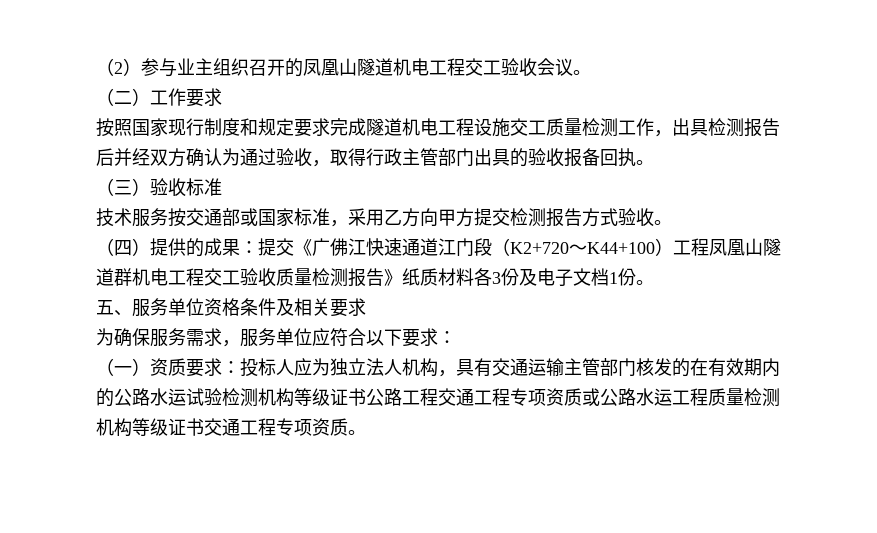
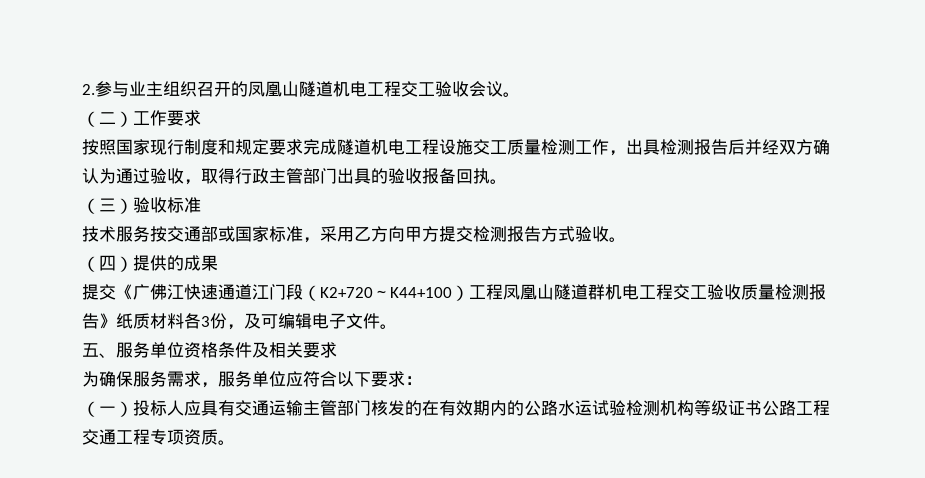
- （2）参与业主组织召开的凤凰山隧道机电工程交工验收会议。
+ 2.参与业主组织召开的凤凰山隧道机电工程交工验收会议。
- （四）提供的成果：提交《广佛江快速通道江门段（K2+720～K44+100）工程凤凰山隧道群机电工程交工验收质量检测报告》纸质材料各3份及电子文档1份。
+ （四）提供的成果
+ 提交《广佛江快速通道江门段（K2+720～K44+100）工程凤凰山隧道群机电工程交工验收质量检测报告》纸质材料各3份，及可编辑电子文件。
- （一）资质要求：投标人应为独立法人机构，具有交通运输主管部门核发的在有效期内的公路水运试验检测机构等级证书公路工程交通工程专项资质或公路水运工程质量检测机构等级证书交通工程专项资质。
+ （一）投标人应具有交通运输主管部门核发的在有效期内的公路水运试验检测机构等级证书公路工程交通工程专项资质。

